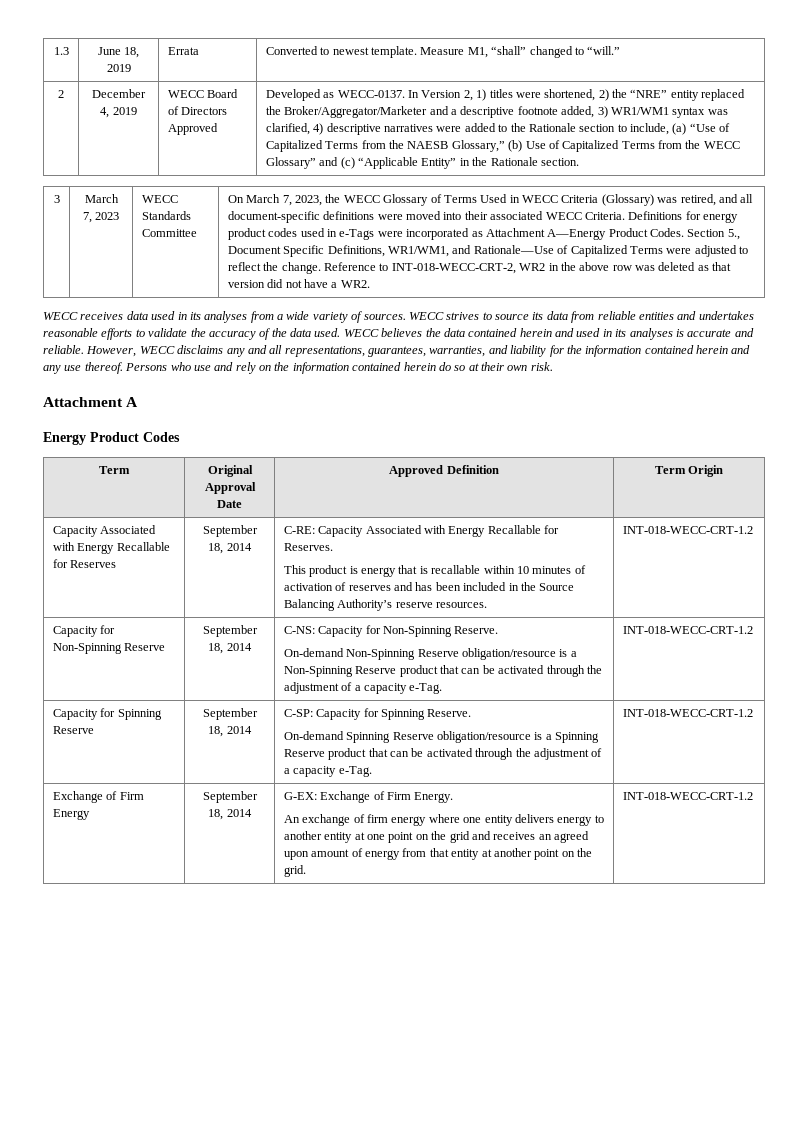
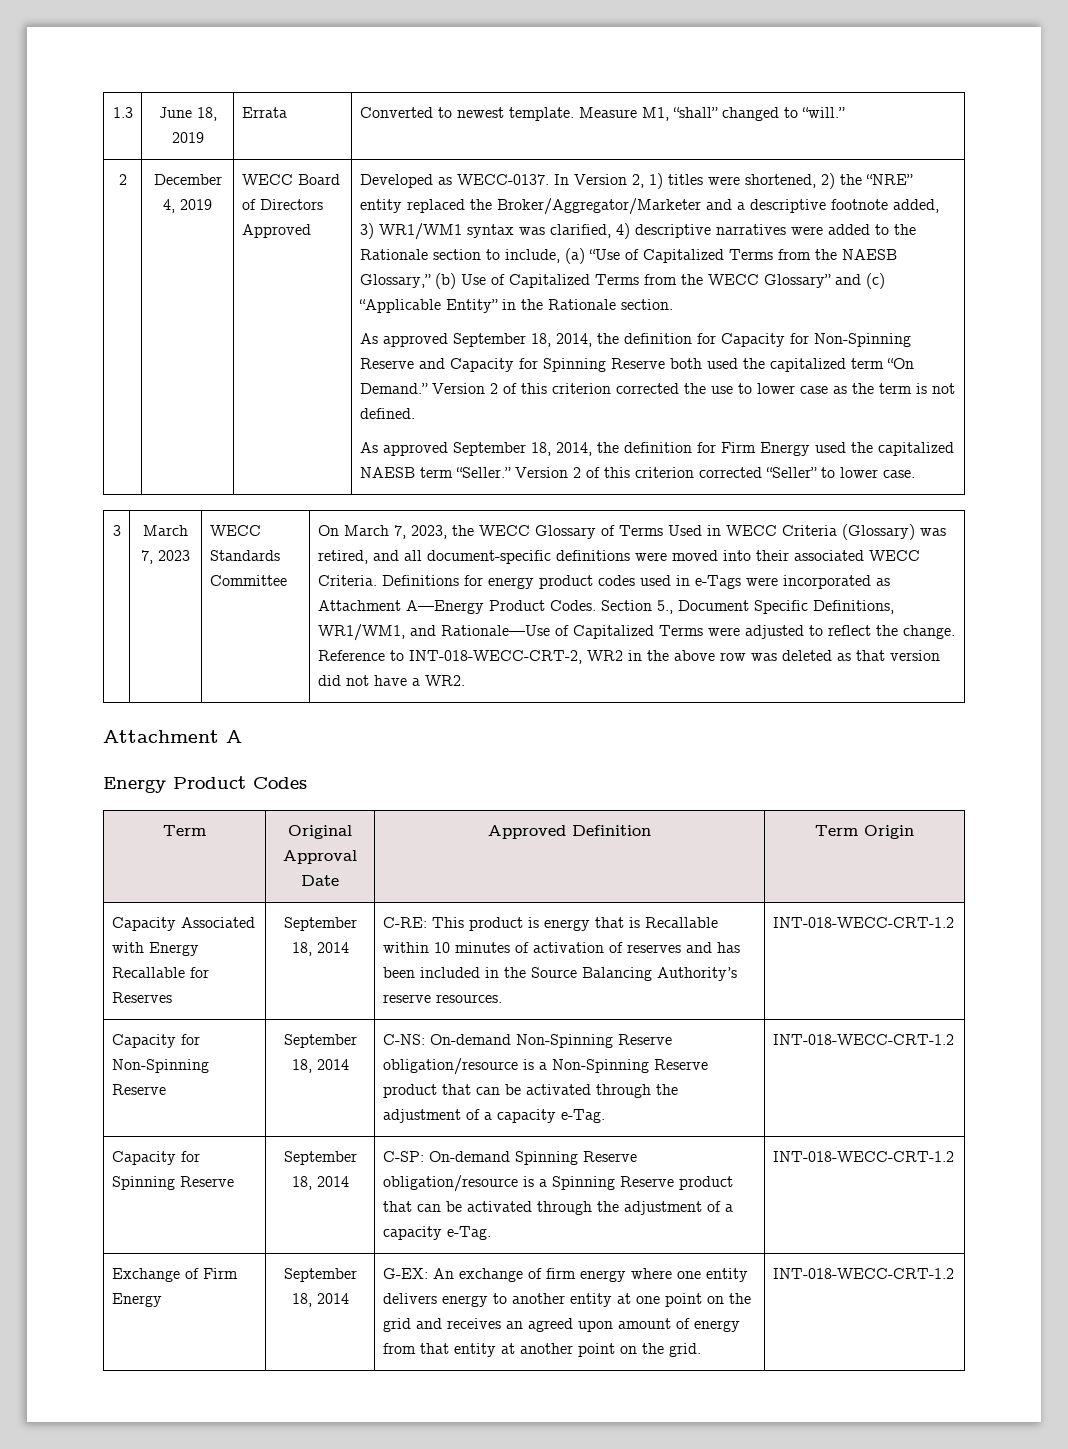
+ As approved September 18, 2014, the definition for Capacity for Non-Spinning Reserve and Capacity for Spinning Reserve both used the capitalized term “On Demand.” Version 2 of this criterion corrected the use to lower case as the term is not defined.
+ As approved September 18, 2014, the definition for Firm Energy used the capitalized NAESB term “Seller.” Version 2 of this criterion corrected “Seller” to lower case.
- WECC receives data used in its analyses from a wide variety of sources. WECC strives to source its data from reliable entities and undertakes reasonable efforts to validate the accuracy of the data used. WECC believes the data contained herein and used in its analyses is accurate and reliable. However, WECC disclaims any and all representations, guarantees, warranties, and liability for the information contained herein and any use thereof. Persons who use and rely on the information contained herein do so at their own risk.
- C-RE: Capacity Associated with Energy Recallable for Reserves.
- This product is energy that is recallable within 10 minutes of activation of reserves and has been included in the Source Balancing Authority’s reserve resources.
+ C-RE: This product is energy that is Recallable within 10 minutes of activation of reserves and has been included in the Source Balancing Authority’s reserve resources.
- Capacity for Non-Spinning Reserve | September 18, 2014 | C-NS: Capacity for Non-Spinning Reserve.
- On-demand Non-Spinning Reserve obligation/resource is a Non-Spinning Reserve product that can be activated through the adjustment of a capacity e-Tag. | INT-018-WECC-CRT-1.2
+ Capacity for Non-Spinning Reserve | September 18, 2014 | C-NS: On-demand Non-Spinning Reserve obligation/resource is a Non-Spinning Reserve product that can be activated through the adjustment of a capacity e-Tag. | INT-018-WECC-CRT-1.2
- Capacity for Spinning Reserve | September 18, 2014 | C-SP: Capacity for Spinning Reserve.
- On-demand Spinning Reserve obligation/resource is a Spinning Reserve product that can be activated through the adjustment of a capacity e-Tag. | INT-018-WECC-CRT-1.2
+ Capacity for Spinning Reserve | September 18, 2014 | C-SP: On-demand Spinning Reserve obligation/resource is a Spinning Reserve product that can be activated through the adjustment of a capacity e-Tag. | INT-018-WECC-CRT-1.2
- G-EX: Exchange of Firm Energy.
- An exchange of firm energy where one entity delivers energy to another entity at one point on the grid and receives an agreed upon amount of energy from that entity at another point on the grid.
+ G-EX: An exchange of firm energy where one entity delivers energy to another entity at one point on the grid and receives an agreed upon amount of energy from that entity at another point on the grid.

